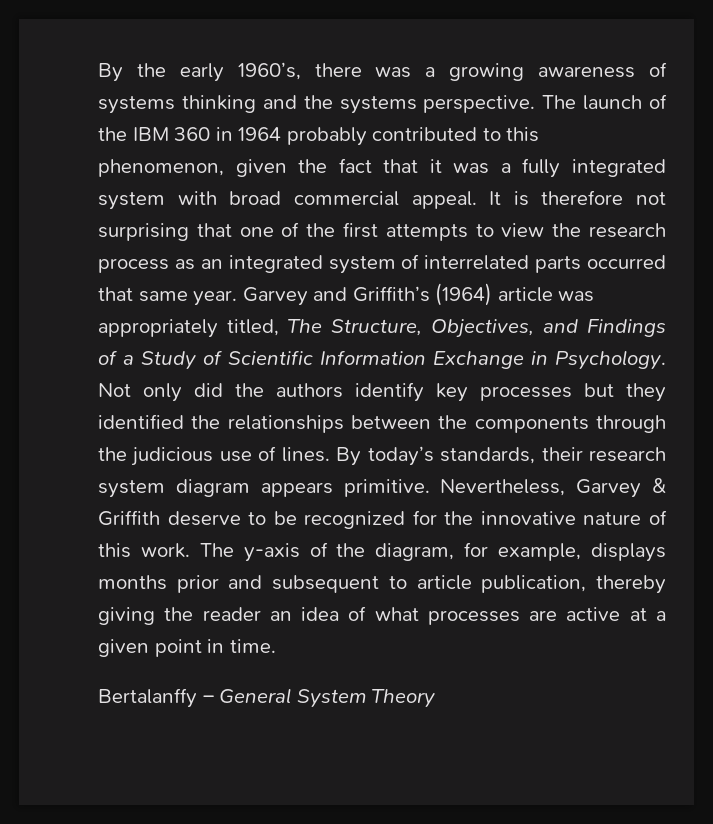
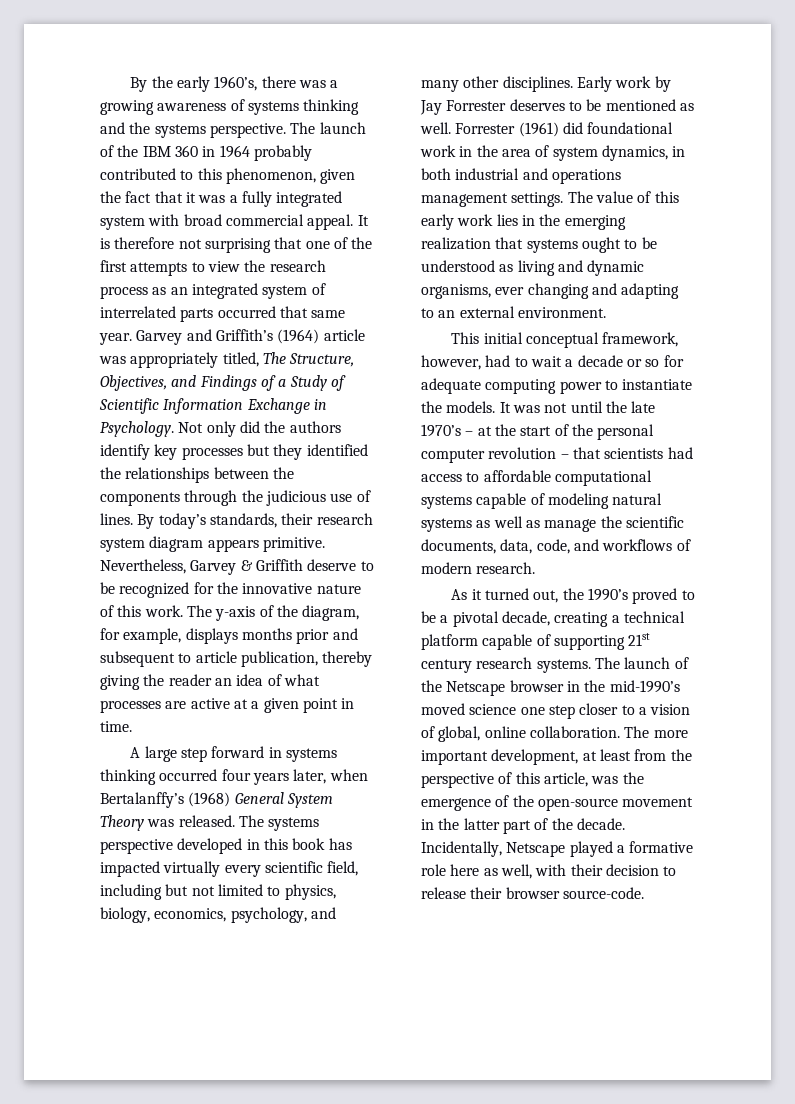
- Bertalanffy – General System Theory
+ A large step forward in systems thinking occurred four years later, when Bertalanffy’s (1968) General System Theory was released. The systems perspective developed in this book has impacted virtually every scientific field, including but not limited to physics, biology, economics, psychology, and many other disciplines. Early work by Jay Forrester deserves to be mentioned as well. Forrester (1961) did foundational work in the area of system dynamics, in both industrial and operations management settings. The value of this early work lies in the emerging realization that systems ought to be understood as living and dynamic organisms, ever changing and adapting to an external environment.
+ This initial conceptual framework, however, had to wait a decade or so for adequate computing power to instantiate the models. It was not until the late 1970’s – at the start of the personal computer revolution – that scientists had access to affordable computational systems capable of modeling natural systems as well as manage the scientific documents, data, code, and workflows of modern research.
+ As it turned out, the 1990’s proved to be a pivotal decade, creating a technical platform capable of supporting 21st century research systems. The launch of the Netscape browser in the mid-1990’s moved science one step closer to a vision of global, online collaboration. The more important development, at least from the perspective of this article, was the emergence of the open-source movement in the latter part of the decade. Incidentally, Netscape played a formative role here as well, with their decision to release their browser source-code.

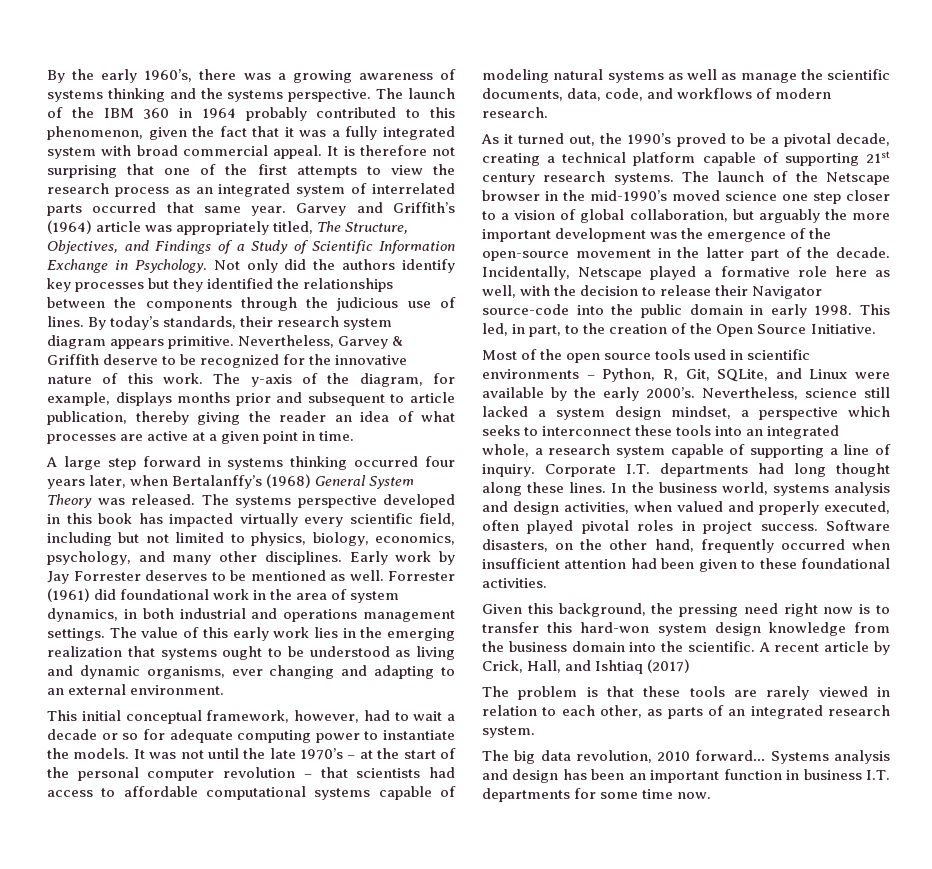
- The launch of the Netscape browser in the mid-1990’s moved science one step closer to a vision of global, online collaboration. The more important development, at least from the perspective of this article, was the emergence of the open-source movement in the latter part of the decade.
+ The launch of the Netscape browser in the mid-1990’s moved science one step closer to a vision of global collaboration, but arguably the more important development was the emergence of the open-source movement in the latter part of the decade.
- Incidentally, Netscape played a formative role here as well, with their decision to release their browser source-code.
+ Incidentally, Netscape played a formative role here as well, with the decision to release their Navigator source-code into the public domain in early 1998. This led, in part, to the creation of the Open Source Initiative.
+ Most of the open source tools used in scientific environments – Python, R, Git, SQLite, and Linux were available by the early 2000’s. Nevertheless, science still lacked a system design mindset, a perspective which seeks to interconnect these tools into an integrated whole, a research system capable of supporting a line of inquiry. Corporate I.T. departments had long thought along these lines. In the business world, systems analysis and design activities, when valued and properly executed, often played pivotal roles in project success. Software disasters, on the other hand, frequently occurred when insufficient attention had been given to these foundational activities.
+ Given this background, the pressing need right now is to transfer this hard-won system design knowledge from the business domain into the scientific. A recent article by Crick, Hall, and Ishtiaq (2017)
+ The problem is that these tools are rarely viewed in relation to each other, as parts of an integrated research system.
+ The big data revolution, 2010 forward… Systems analysis and design has been an important function in business I.T. departments for some time now.

